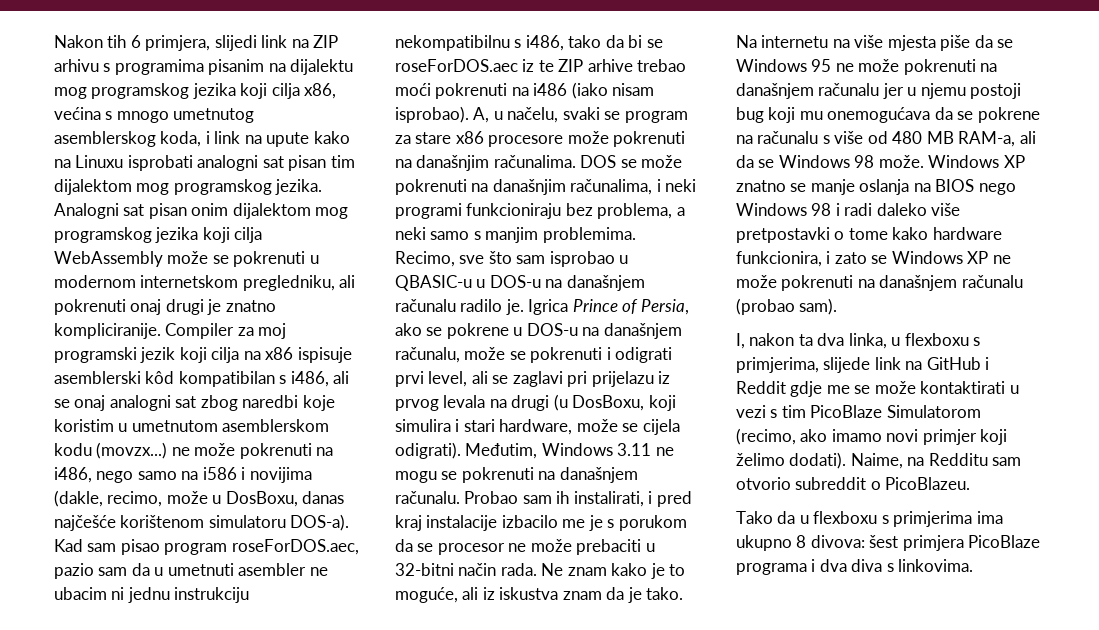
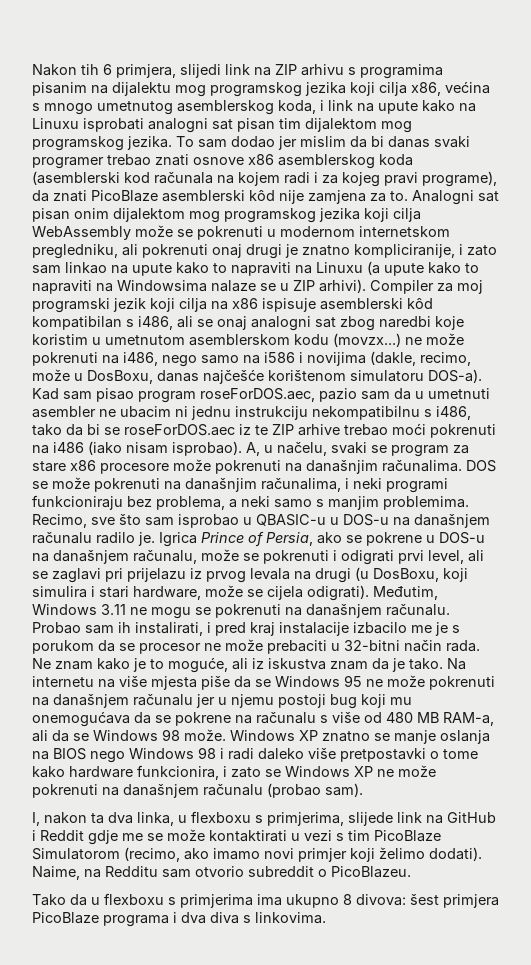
+ To sam dodao jer mislim da bi danas svaki programer trebao znati osnove x86 asemblerskog koda (asemblerski kod računala na kojem radi i za kojeg pravi programe), da znati PicoBlaze asemblerski kôd nije zamjena za to.
- Analogni sat pisan onim dijalektom mog programskog jezika koji cilja WebAssembly može se pokrenuti u modernom internetskom pregledniku, ali pokrenuti onaj drugi je znatno kompliciranije.
+ Analogni sat pisan onim dijalektom mog programskog jezika koji cilja WebAssembly može se pokrenuti u modernom internetskom pregledniku, ali pokrenuti onaj drugi je znatno kompliciranije, i zato sam linkao na upute kako to napraviti na Linuxu (a upute kako to napraviti na Windowsima nalaze se u ZIP arhivi).

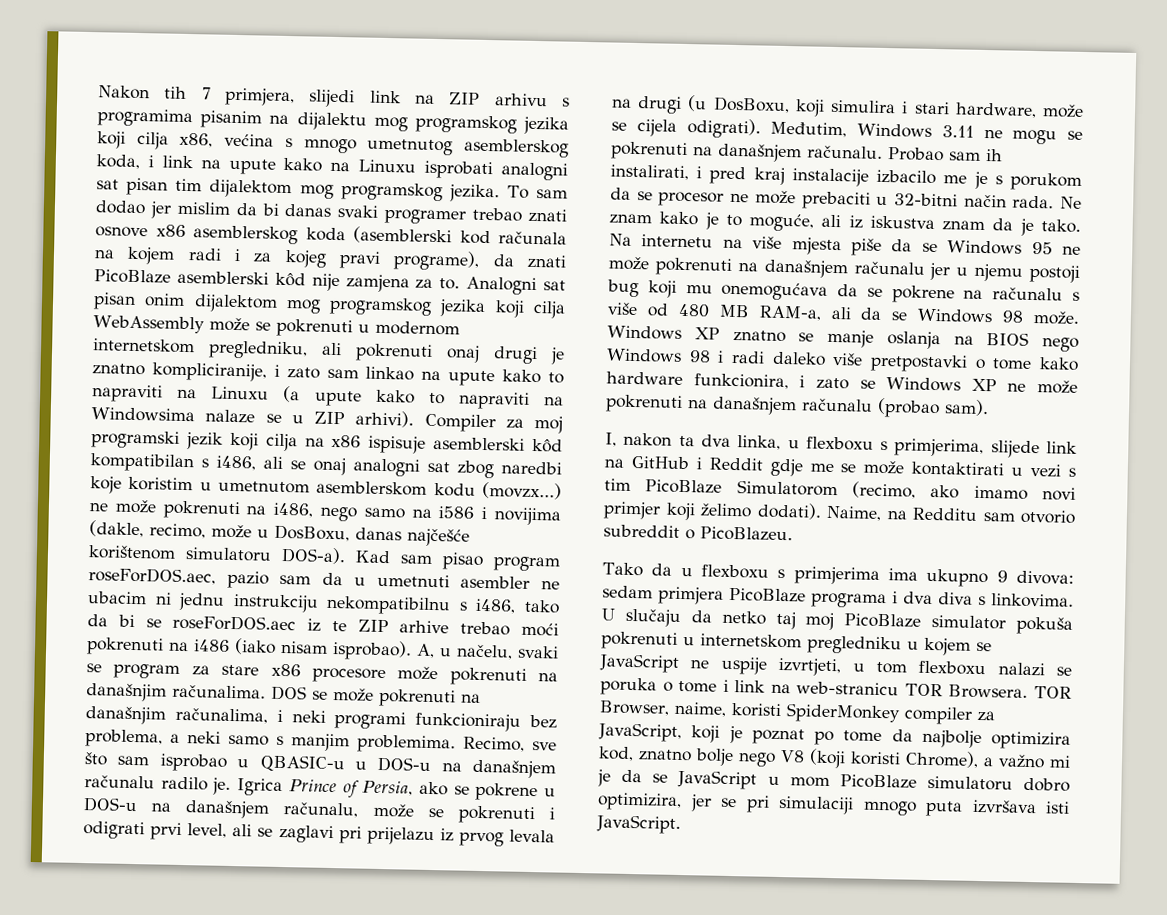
- Nakon tih 6 primjera, slijedi link na ZIP arhivu s programima pisanim na dijalektu mog programskog jezika koji cilja x86, većina s mnogo umetnutog asemblerskog koda, i link na upute kako na Linuxu isprobati analogni sat pisan tim dijalektom mog programskog jezika.
+ Nakon tih 7 primjera, slijedi link na ZIP arhivu s programima pisanim na dijalektu mog programskog jezika koji cilja x86, većina s mnogo umetnutog asemblerskog koda, i link na upute kako na Linuxu isprobati analogni sat pisan tim dijalektom mog programskog jezika.
- Tako da u flexboxu s primjerima ima ukupno 8 divova: šest primjera PicoBlaze programa i dva diva s linkovima.
+ Tako da u flexboxu s primjerima ima ukupno 9 divova: sedam primjera PicoBlaze programa i dva diva s linkovima.
+ U slučaju da netko taj moj PicoBlaze simulator pokuša pokrenuti u internetskom pregledniku u kojem se JavaScript ne uspije izvrtjeti, u tom flexboxu nalazi se poruka o tome i link na web-stranicu TOR Browsera. TOR Browser, naime, koristi SpiderMonkey compiler za JavaScript, koji je poznat po tome da najbolje optimizira kod, znatno bolje nego V8 (koji koristi Chrome), a važno mi je da se JavaScript u mom PicoBlaze simulatoru dobro optimizira, jer se pri simulaciji mnogo puta izvršava isti JavaScript.

